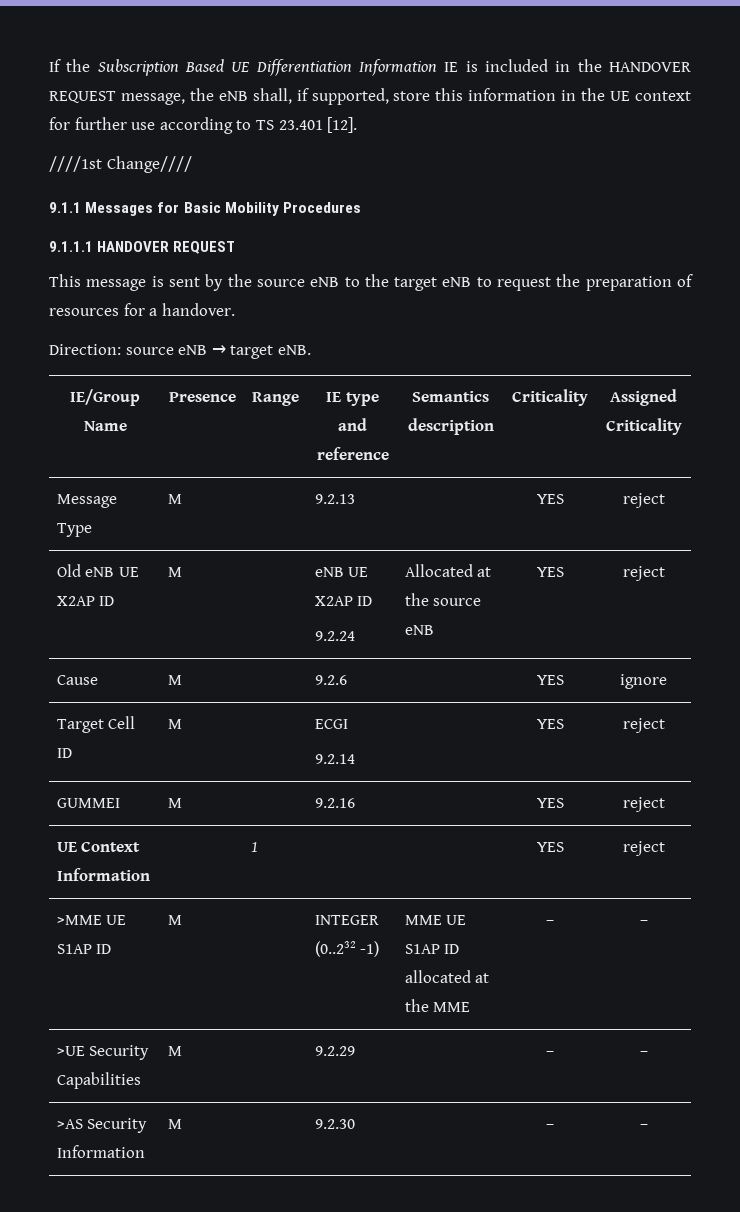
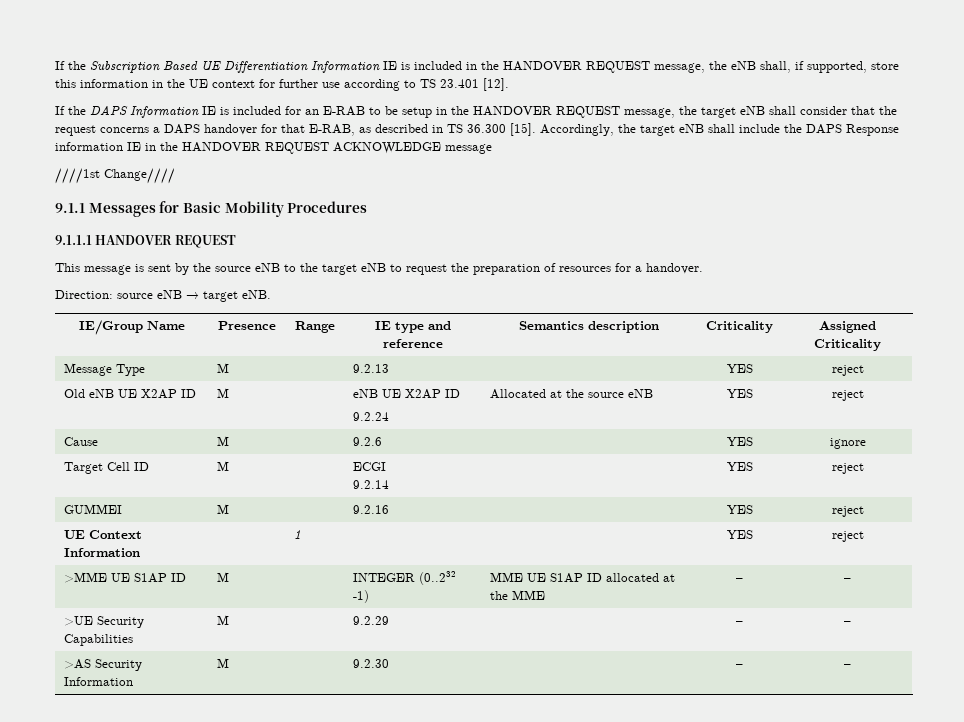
+ If the DAPS Information IE is included for an E-RAB to be setup in the HANDOVER REQUEST message, the target eNB shall consider that the request concerns a DAPS handover for that E-RAB, as described in TS 36.300 [15]. Accordingly, the target eNB shall include the DAPS Response information IE in the HANDOVER REQUEST ACKNOWLEDGE message

